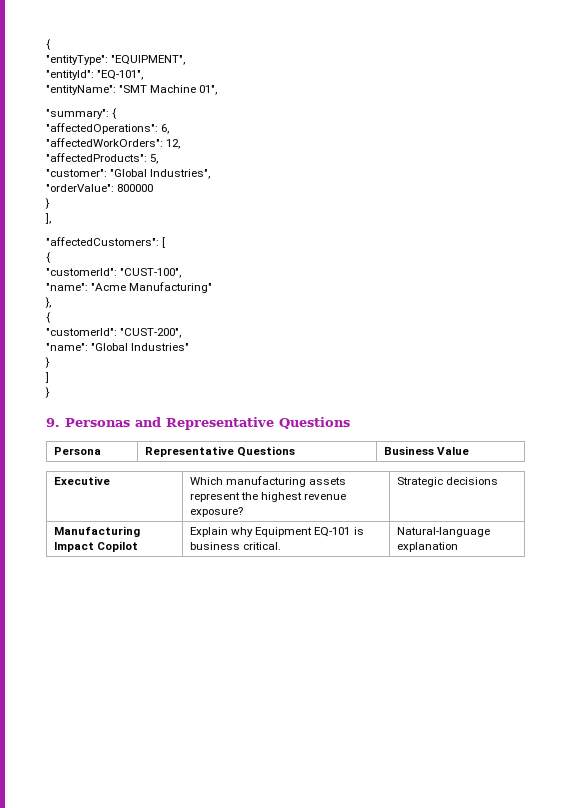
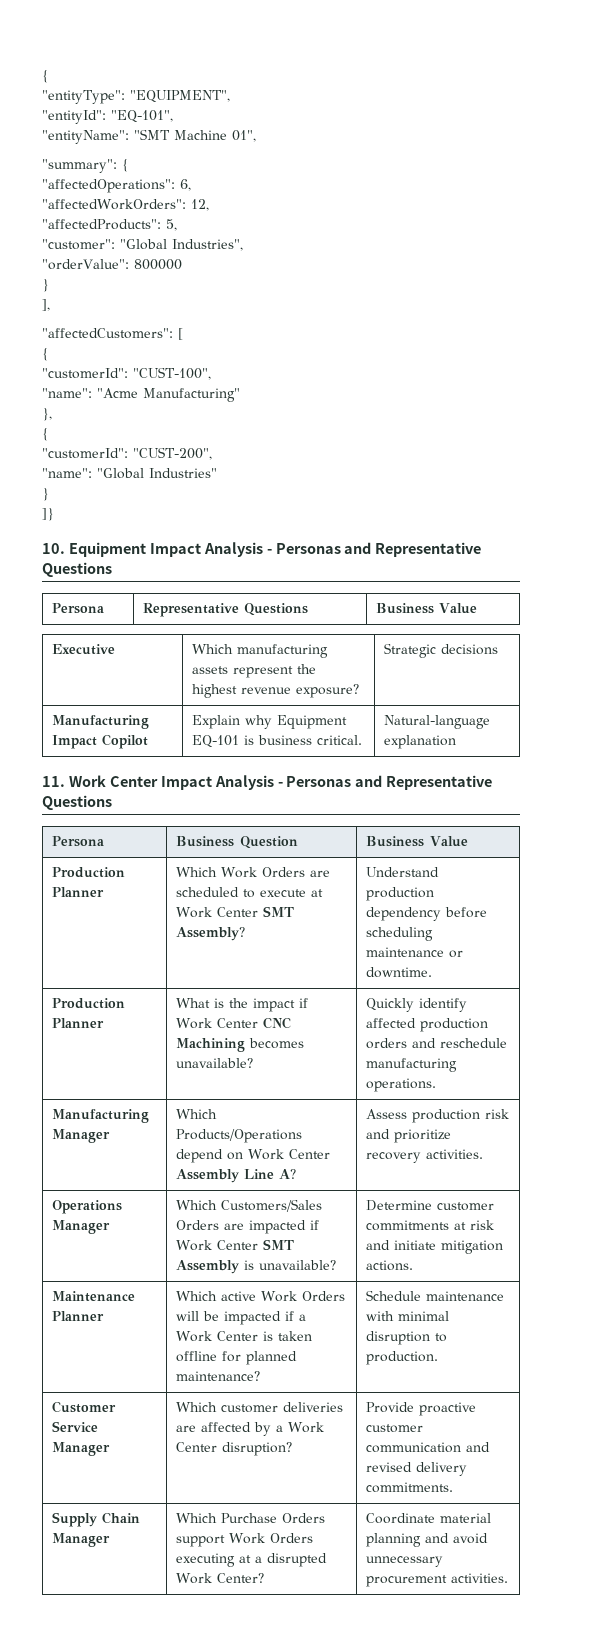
- ]
- }
- 9. Personas and Representative Questions
+ ]}
+ 10. Equipment Impact Analysis - Personas and Representative Questions
+ 11. Work Center Impact Analysis - Personas and Representative Questions
+ Persona | Business Question | Business Value
+ Production Planner | Which Work Orders are scheduled to execute at Work Center SMT Assembly? | Understand production dependency before scheduling maintenance or downtime.
+ Production Planner | What is the impact if Work Center CNC Machining becomes unavailable? | Quickly identify affected production orders and reschedule manufacturing operations.
+ Manufacturing Manager | Which Products/Operations depend on Work Center Assembly Line A? | Assess production risk and prioritize recovery activities.
+ Operations Manager | Which Customers/Sales Orders are impacted if Work Center SMT Assembly is unavailable? | Determine customer commitments at risk and initiate mitigation actions.
+ Maintenance Planner | Which active Work Orders will be impacted if a Work Center is taken offline for planned maintenance? | Schedule maintenance with minimal disruption to production.
+ Customer Service Manager | Which customer deliveries are affected by a Work Center disruption? | Provide proactive customer communication and revised delivery commitments.
+ Supply Chain Manager | Which Purchase Orders support Work Orders executing at a disrupted Work Center? | Coordinate material planning and avoid unnecessary procurement activities.

